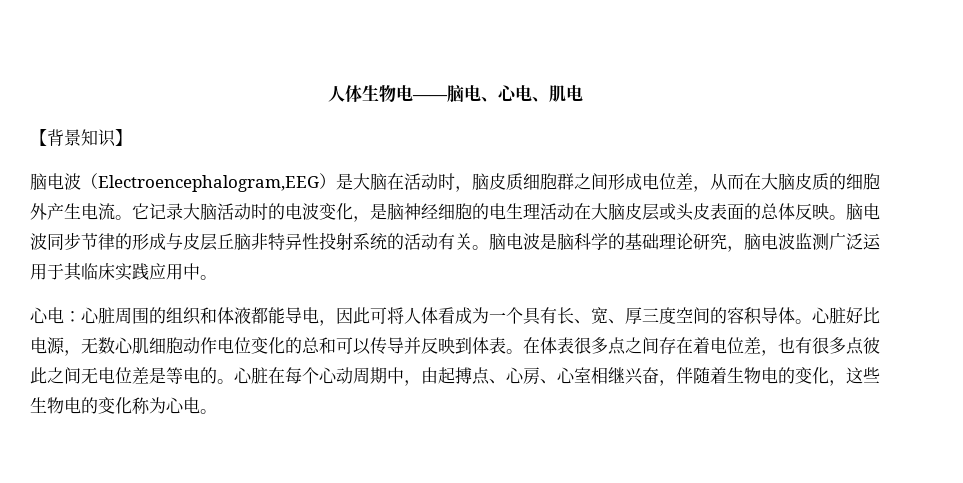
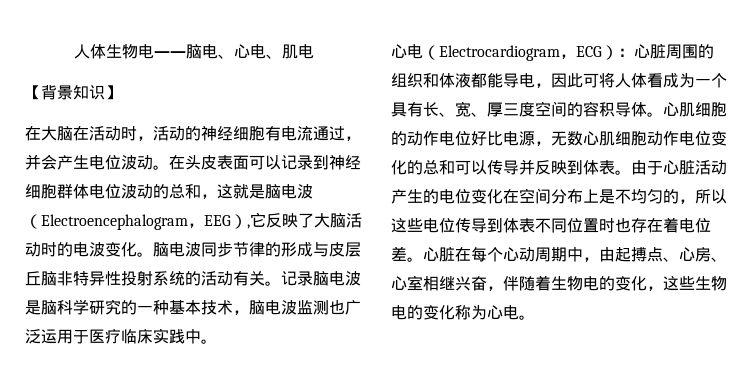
- 脑电波（Electroencephalogram,EEG）是大脑在活动时，脑皮质细胞群之间形成电位差，从而在大脑皮质的细胞外产生电流。它记录大脑活动时的电波变化，是脑神经细胞的电生理活动在大脑皮层或头皮表面的总体反映。
+ 在大脑在活动时，活动的神经细胞有电流通过，并会产生电位波动。在头皮表面可以记录到神经细胞群体电位波动的总和，这就是脑电波（Electroencephalogram，EEG）,它反映了大脑活动时的电波变化。
- 脑电波是脑科学的基础理论研究，脑电波监测广泛运用于其临床实践应用中。
+ 记录脑电波是脑科学研究的一种基本技术，脑电波监测也广泛运用于医疗临床实践中。
- 心电：心脏周围的组织和体液都能导电，因此可将人体看成为一个具有长、宽、厚三度空间的容积导体。
+ 心电（Electrocardiogram，ECG）：心脏周围的组织和体液都能导电，因此可将人体看成为一个具有长、宽、厚三度空间的容积导体。
- 心脏好比电源，无数心肌细胞动作电位变化的总和可以传导并反映到体表。
+ 心肌细胞的动作电位好比电源，无数心肌细胞动作电位变化的总和可以传导并反映到体表。
- 在体表很多点之间存在着电位差，也有很多点彼此之间无电位差是等电的。
+ 由于心脏活动产生的电位变化在空间分布上是不均匀的，所以这些电位传导到体表不同位置时也存在着电位差。

